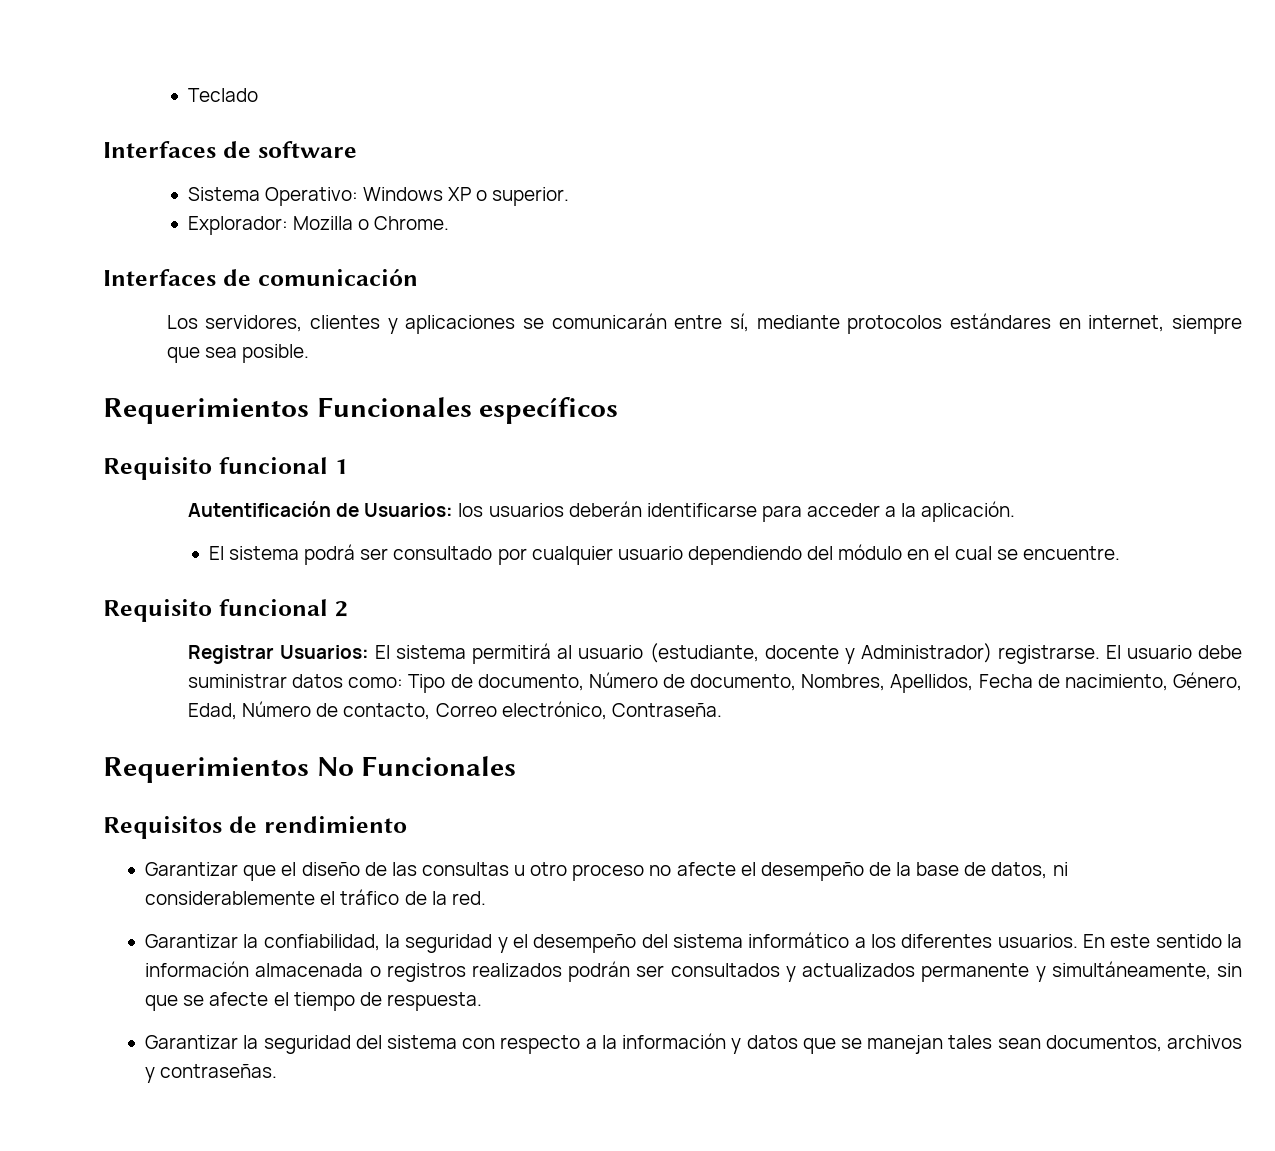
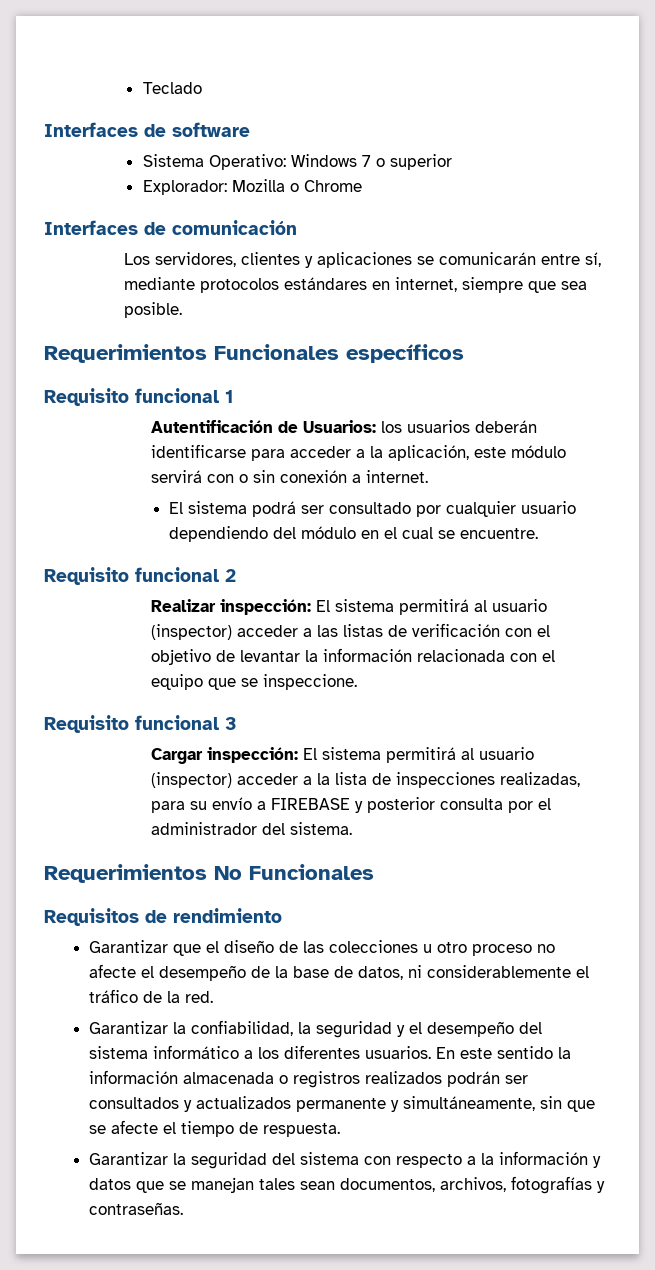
- Sistema Operativo: Windows XP o superior.
+ Sistema Operativo: Windows 7 o superior
- Explorador: Mozilla o Chrome.
+ Explorador: Mozilla o Chrome
- Autentificación de Usuarios: los usuarios deberán identificarse para acceder a la aplicación.
+ Autentificación de Usuarios: los usuarios deberán identificarse para acceder a la aplicación, este módulo servirá con o sin conexión a internet.
- Registrar Usuarios: El sistema permitirá al usuario (estudiante, docente y Administrador) registrarse. El usuario debe suministrar datos como: Tipo de documento, Número de documento, Nombres, Apellidos, Fecha de nacimiento, Género, Edad, Número de contacto, Correo electrónico, Contraseña.
+ Realizar inspección: El sistema permitirá al usuario (inspector) acceder a las listas de verificación con el objetivo de levantar la información relacionada con el equipo que se inspeccione.
+ Requisito funcional 3
+ Cargar inspección: El sistema permitirá al usuario (inspector) acceder a la lista de inspecciones realizadas, para su envío a FIREBASE y posterior consulta por el administrador del sistema.
- Garantizar que el diseño de las consultas u otro proceso no afecte el desempeño de la base de datos, ni considerablemente el tráfico de la red.
+ Garantizar que el diseño de las colecciones u otro proceso no afecte el desempeño de la base de datos, ni considerablemente el tráfico de la red.
- Garantizar la seguridad del sistema con respecto a la información y datos que se manejan tales sean documentos, archivos y contraseñas.
+ Garantizar la seguridad del sistema con respecto a la información y datos que se manejan tales sean documentos, archivos, fotografías y contraseñas.

